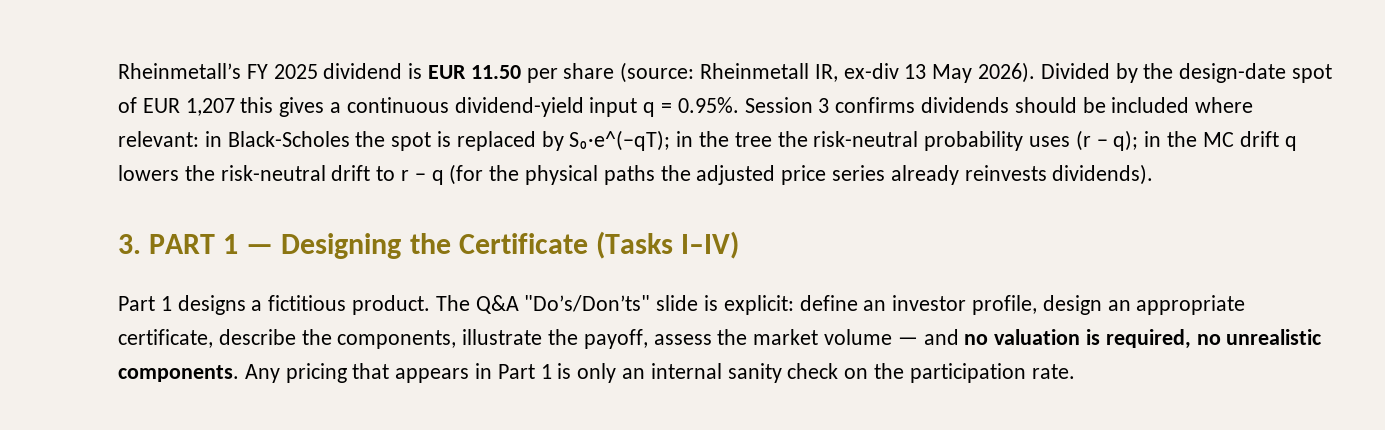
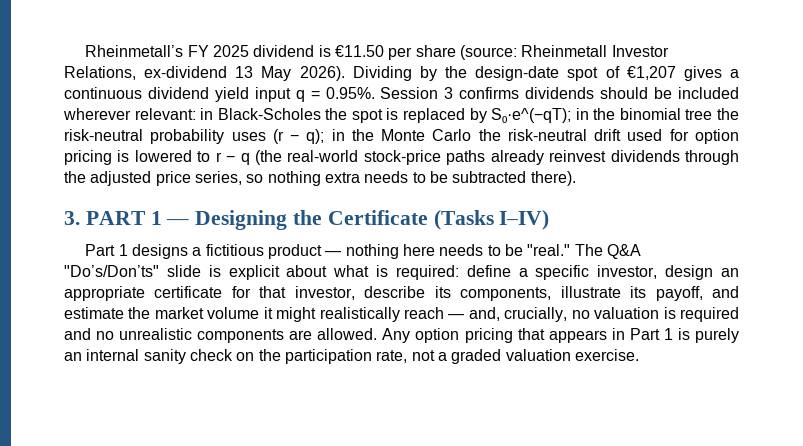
- Rheinmetall’s FY 2025 dividend is EUR 11.50 per share (source: Rheinmetall IR, ex-div 13 May 2026).
+ Rheinmetall’s FY 2025 dividend is €11.50 per share (source: Rheinmetall Investor Relations, ex-dividend 13 May 2026).
- Divided by the design-date spot of EUR 1,207 this gives a continuous dividend-yield input q = 0.95%. Session 3 confirms dividends should be included where relevant: in Black-Scholes the spot is replaced by S₀·e^(−qT); in the tree the risk-neutral probability uses (r − q); in the MC drift q lowers the risk-neutral drift to r − q (for the physical paths the adjusted price series already reinvests dividends).
+ Dividing by the design-date spot of €1,207 gives a continuous dividend yield input q = 0.95%. Session 3 confirms dividends should be included wherever relevant: in Black-Scholes the spot is replaced by S₀·e^(−qT); in the binomial tree the risk-neutral probability uses (r − q); in the Monte Carlo the risk-neutral drift used for option pricing is lowered to r − q (the real-world stock-price paths already reinvest dividends through the adjusted price series, so nothing extra needs to be subtracted there).
- Part 1 designs a fictitious product.
+ Part 1 designs a fictitious product — nothing here needs to be "real."
- The Q&A "Do’s/Don’ts" slide is explicit: define an investor profile, design an appropriate certificate, describe the components, illustrate the payoff, assess the market volume — and no valuation is required, no unrealistic components. Any pricing that appears in Part 1 is only an internal sanity check on the participation rate.
+ The Q&A "Do’s/Don’ts" slide is explicit about what is required: define a specific investor, design an appropriate certificate for that investor, describe its components, illustrate its payoff, and estimate the market volume it might realistically reach — and, crucially, no valuation is required and no unrealistic components are allowed. Any option pricing that appears in Part 1 is purely an internal sanity check on the participation rate, not a graded valuation exercise.

